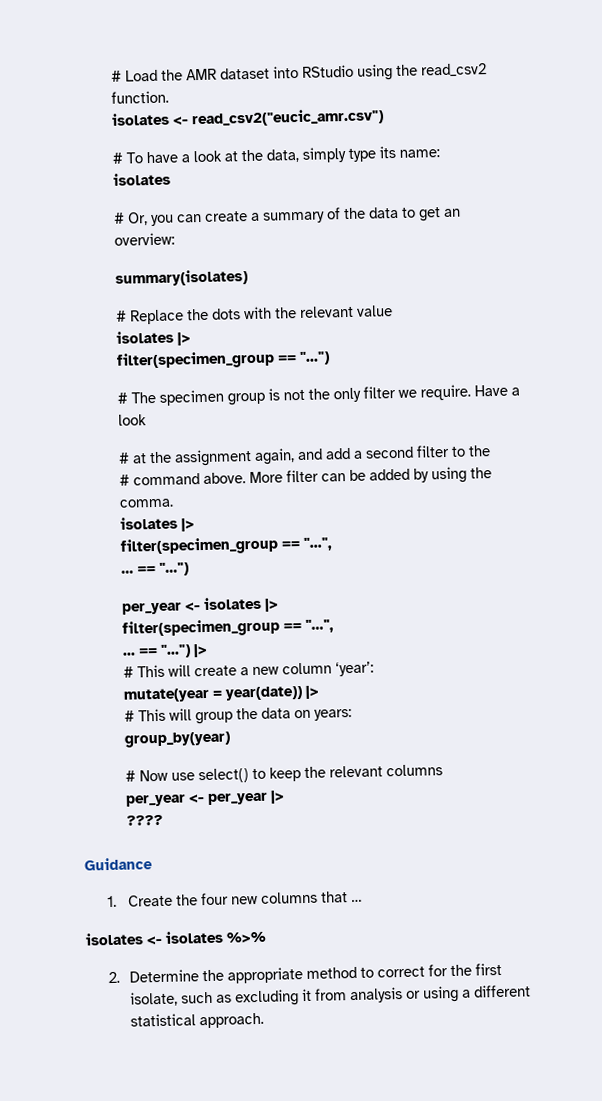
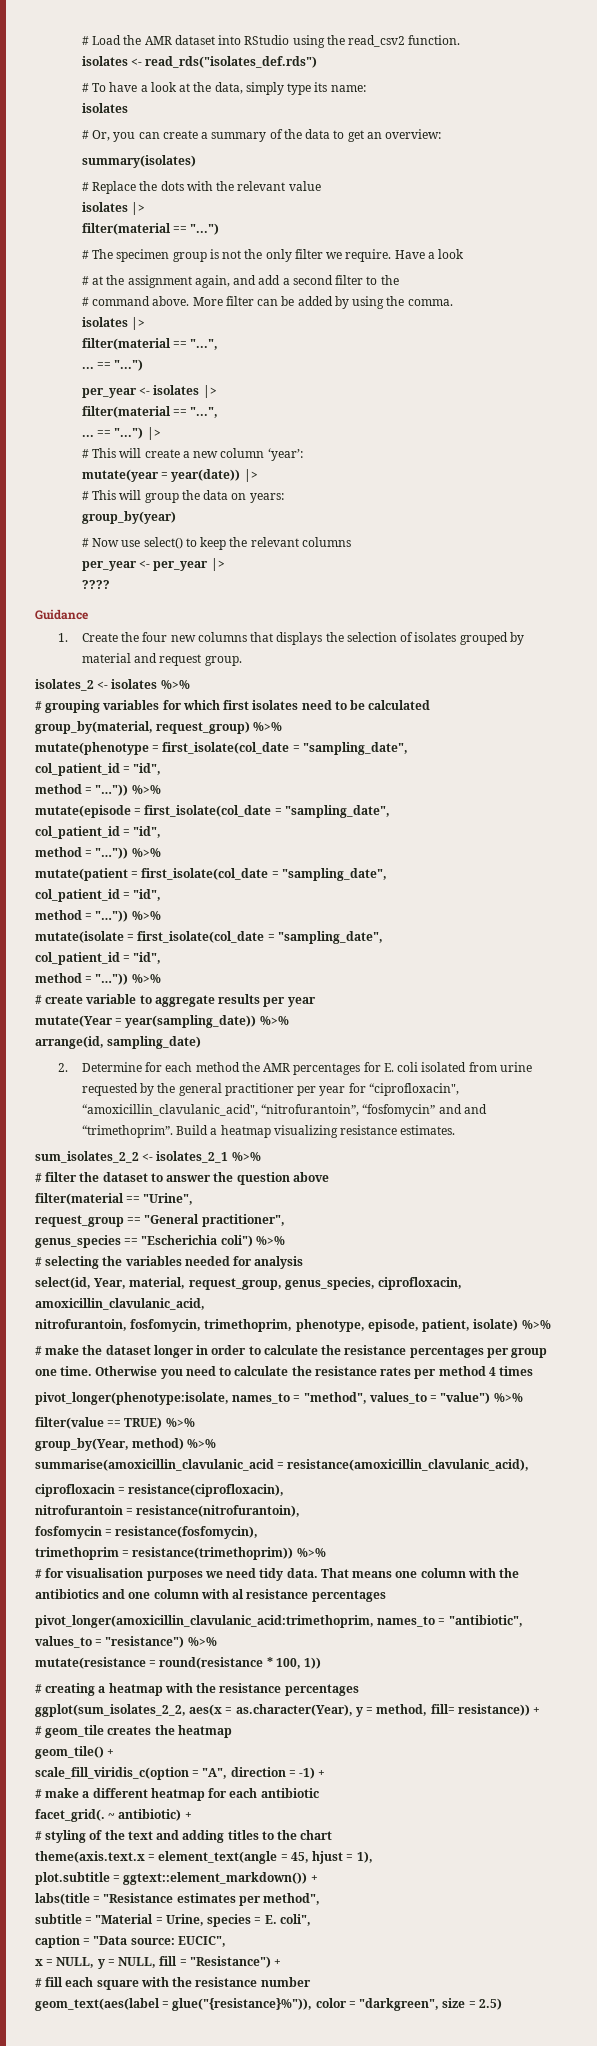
- isolates <- read_csv2("eucic_amr.csv")
+ isolates <- read_rds("isolates_def.rds")
- filter(specimen_group == "...")
+ filter(material == "...")
  More filter can be added by using the comma.
  isolates |>
- filter(specimen_group == "...",
+ filter(material == "...",
  per_year <- isolates |>
- filter(specimen_group == "...",
+ filter(material == "...",
- 1. Create the four new columns that …
- isolates <- isolates %>%
- 2. Determine the appropriate method to correct for the first isolate, such as excluding it from analysis or using a different statistical approach.
+ 1. Create the four new columns that displays the selection of isolates grouped by material and request group.
+ isolates_2 <- isolates %>%
+ # grouping variables for which first isolates need to be calculated
+ group_by(material, request_group) %>%
+ mutate(phenotype = first_isolate(col_date = "sampling_date",
+ col_patient_id = "id",
+ method = "…")) %>%
+ mutate(episode = first_isolate(col_date = "sampling_date",
+ col_patient_id = "id",
+ method = "…")) %>%
+ mutate(patient = first_isolate(col_date = "sampling_date",
+ col_patient_id = "id",
+ method = "…")) %>%
+ mutate(isolate = first_isolate(col_date = "sampling_date",
+ col_patient_id = "id",
+ method = "…")) %>%
+ # create variable to aggregate results per year
+ mutate(Year = year(sampling_date)) %>%
+ arrange(id, sampling_date)
+ 2. Determine for each method the AMR percentages for E. coli isolated from urine requested by the general practitioner per year for “ciprofloxacin", “amoxicillin_clavulanic_acid", “nitrofurantoin”, “fosfomycin” and and “trimethoprim”. Build a heatmap visualizing resistance estimates.
+ sum_isolates_2_2 <- isolates_2_1 %>%
+ # filter the dataset to answer the question above
+ filter(material == "Urine",
+ request_group == "General practitioner",
+ genus_species == "Escherichia coli") %>%
+ # selecting the variables needed for analysis
+ select(id, Year, material, request_group, genus_species, ciprofloxacin, amoxicillin_clavulanic_acid,
+ nitrofurantoin, fosfomycin, trimethoprim, phenotype, episode, patient, isolate) %>%
+ # make the dataset longer in order to calculate the resistance percentages per group one time. Otherwise you need to calculate the resistance rates per method 4 times
+ pivot_longer(phenotype:isolate, names_to = "method", values_to = "value") %>%
+ filter(value == TRUE) %>%
+ group_by(Year, method) %>%
+ summarise(amoxicillin_clavulanic_acid = resistance(amoxicillin_clavulanic_acid),
+ ciprofloxacin = resistance(ciprofloxacin),
+ nitrofurantoin = resistance(nitrofurantoin),
+ fosfomycin = resistance(fosfomycin),
+ trimethoprim = resistance(trimethoprim)) %>%
+ # for visualisation purposes we need tidy data. That means one column with the antibiotics and one column with al resistance percentages
+ pivot_longer(amoxicillin_clavulanic_acid:trimethoprim, names_to = "antibiotic", values_to = "resistance") %>%
+ mutate(resistance = round(resistance * 100, 1))
+ # creating a heatmap with the resistance percentages
+ ggplot(sum_isolates_2_2, aes(x = as.character(Year), y = method, fill= resistance)) +
+ # geom_tile creates the heatmap
+ geom_tile() +
+ scale_fill_viridis_c(option = "A", direction = -1) +
+ # make a different heatmap for each antibiotic
+ facet_grid(. ~ antibiotic) +
+ # styling of the text and adding titles to the chart
+ theme(axis.text.x = element_text(angle = 45, hjust = 1),
+ plot.subtitle = ggtext::element_markdown()) +
+ labs(title = "Resistance estimates per method",
+ subtitle = "Material = Urine, species = E. coli",
+ caption = "Data source: EUCIC",
+ x = NULL, y = NULL, fill = "Resistance") +
+ # fill each square with the resistance number
+ geom_text(aes(label = glue("{resistance}%")), color = "darkgreen", size = 2.5)

